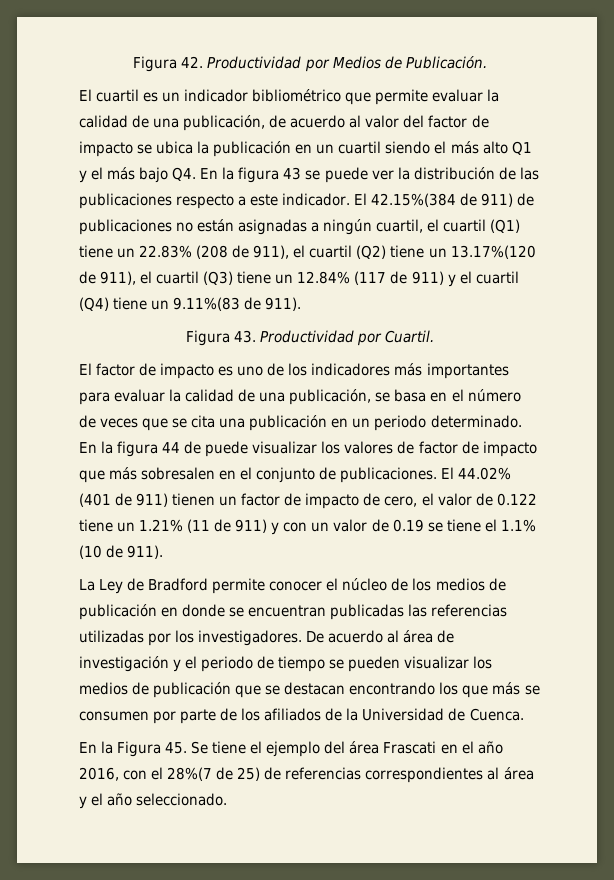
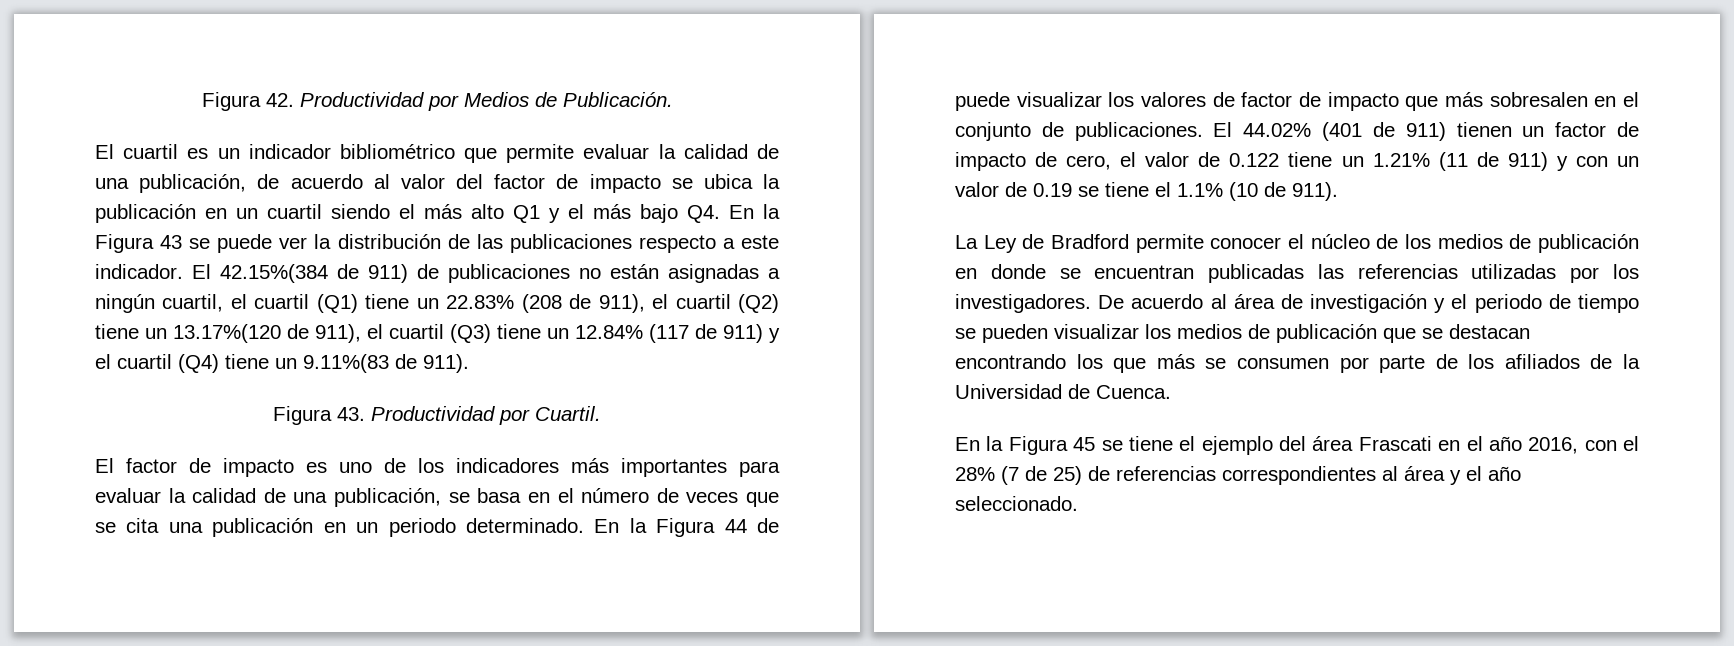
- El cuartil es un indicador bibliométrico que permite evaluar la calidad de una publicación, de acuerdo al valor del factor de impacto se ubica la publicación en un cuartil siendo el más alto Q1 y el más bajo Q4. En la figura 43 se puede ver la distribución de las publicaciones respecto a este indicador.
+ El cuartil es un indicador bibliométrico que permite evaluar la calidad de una publicación, de acuerdo al valor del factor de impacto se ubica la publicación en un cuartil siendo el más alto Q1 y el más bajo Q4. En la Figura 43 se puede ver la distribución de las publicaciones respecto a este indicador.
- En la figura 44 de puede visualizar los valores de factor de impacto que más sobresalen en el conjunto de publicaciones.
+ En la Figura 44 de puede visualizar los valores de factor de impacto que más sobresalen en el conjunto de publicaciones.
- En la Figura 45. Se tiene el ejemplo del área Frascati en el año 2016, con el 28%(7 de 25) de referencias correspondientes al área y el año seleccionado.
+ En la Figura 45 se tiene el ejemplo del área Frascati en el año 2016, con el 28% (7 de 25) de referencias correspondientes al área y el año seleccionado.

